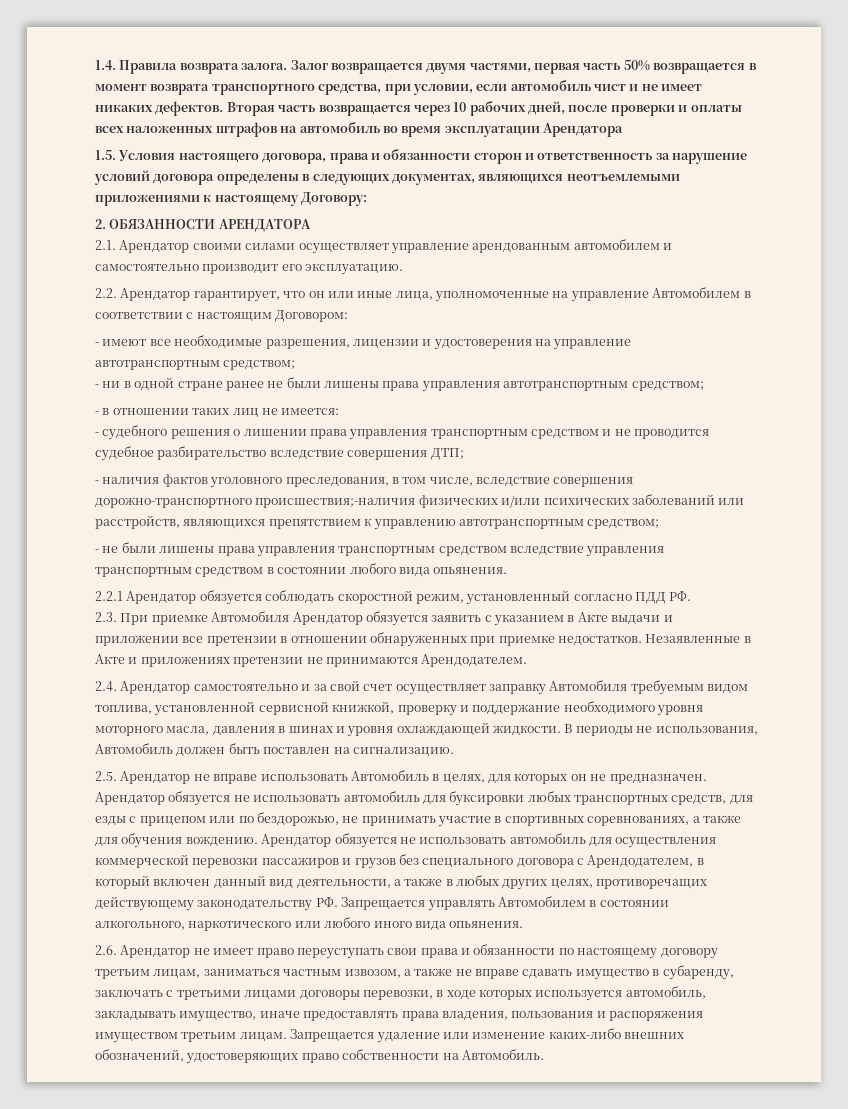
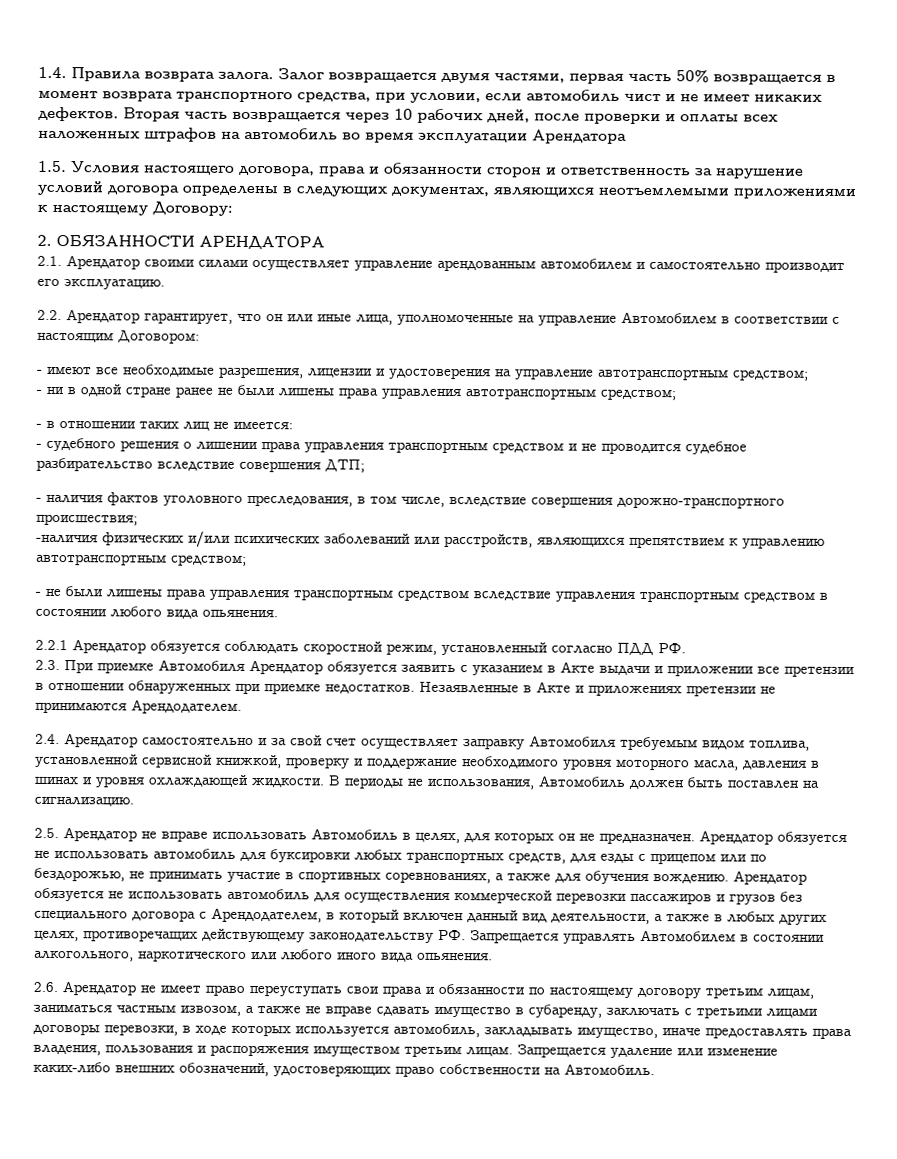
- - наличия фактов уголовного преследования, в том числе, вследствие совершения дорожно-транспортного происшествия;-наличия физических и/или психических заболеваний или расстройств, являющихся препятствием к управлению автотранспортным средством;
+ - наличия фактов уголовного преследования, в том числе, вследствие совершения дорожно-транспортного происшествия;
+ -наличия физических и/или психических заболеваний или расстройств, являющихся препятствием к управлению автотранспортным средством;

